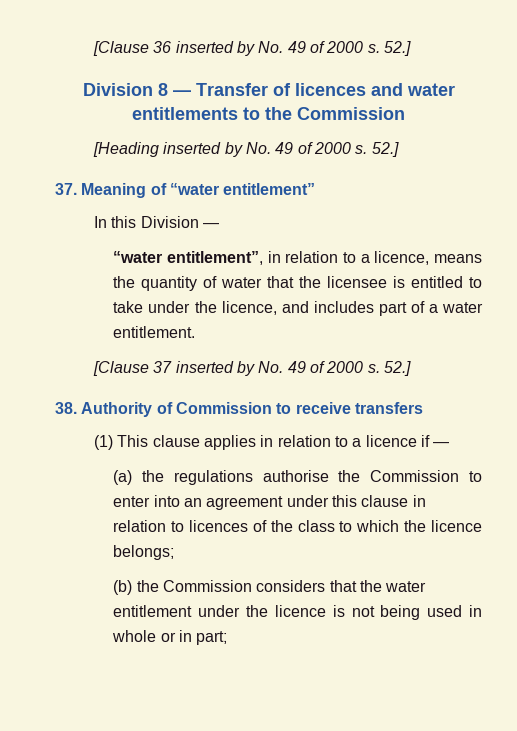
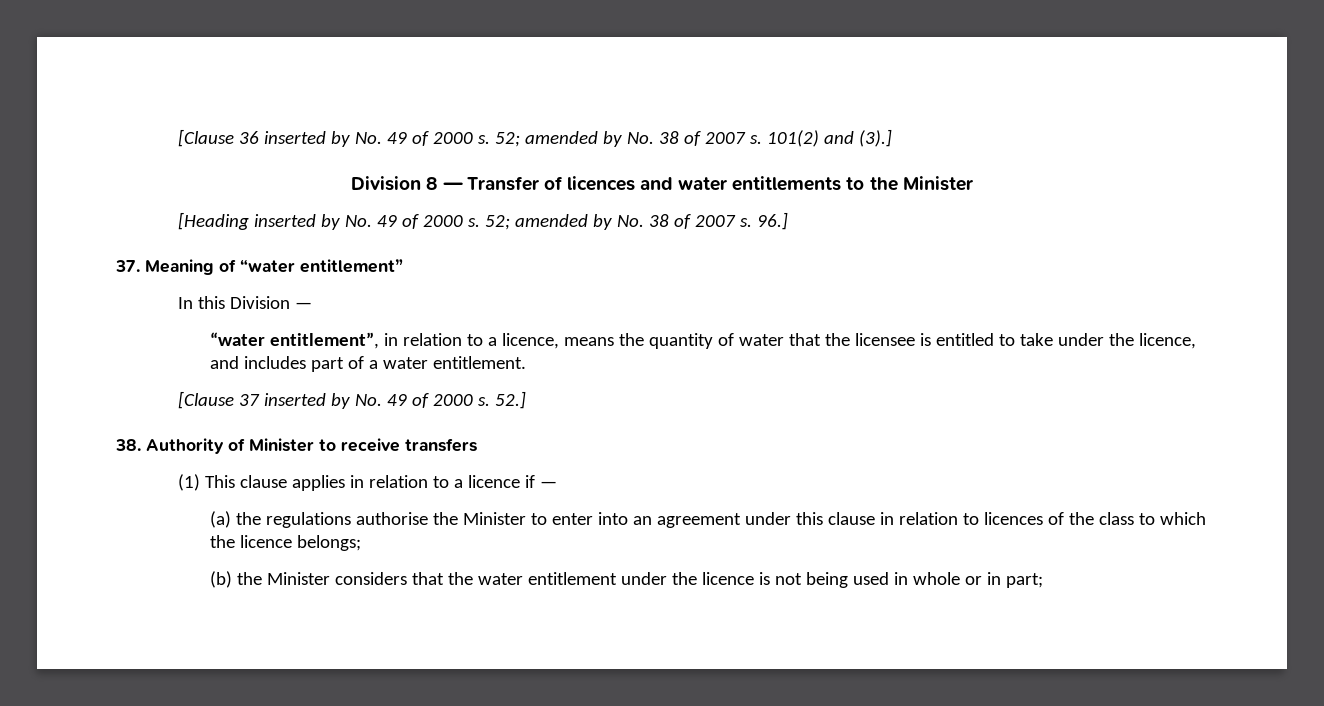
- [Clause 36 inserted by No. 49 of 2000 s. 52.]
+ [Clause 36 inserted by No. 49 of 2000 s. 52; amended by No. 38 of 2007 s. 101(2) and (3).]
- Division 8 — Transfer of licences and water entitlements to the Commission
+ Division 8 — Transfer of licences and water entitlements to the Minister
- [Heading inserted by No. 49 of 2000 s. 52.]
+ [Heading inserted by No. 49 of 2000 s. 52; amended by No. 38 of 2007 s. 96.]
- 38. Authority of Commission to receive transfers
+ 38. Authority of Minister to receive transfers
- (a) the regulations authorise the Commission to enter into an agreement under this clause in relation to licences of the class to which the licence belongs;
+ (a) the regulations authorise the Minister to enter into an agreement under this clause in relation to licences of the class to which the licence belongs;
- (b) the Commission considers that the water entitlement under the licence is not being used in whole or in part;
+ (b) the Minister considers that the water entitlement under the licence is not being used in whole or in part;

